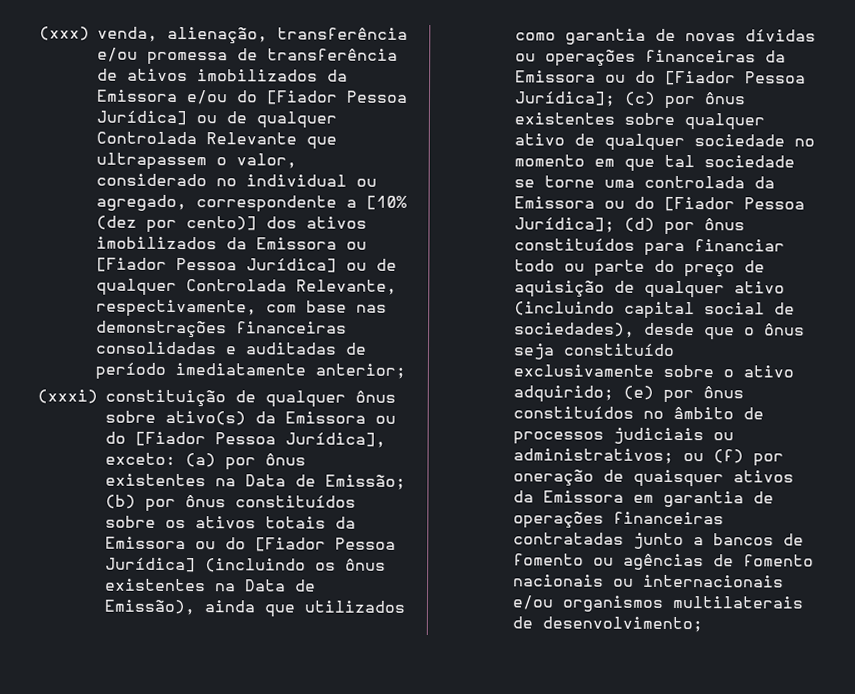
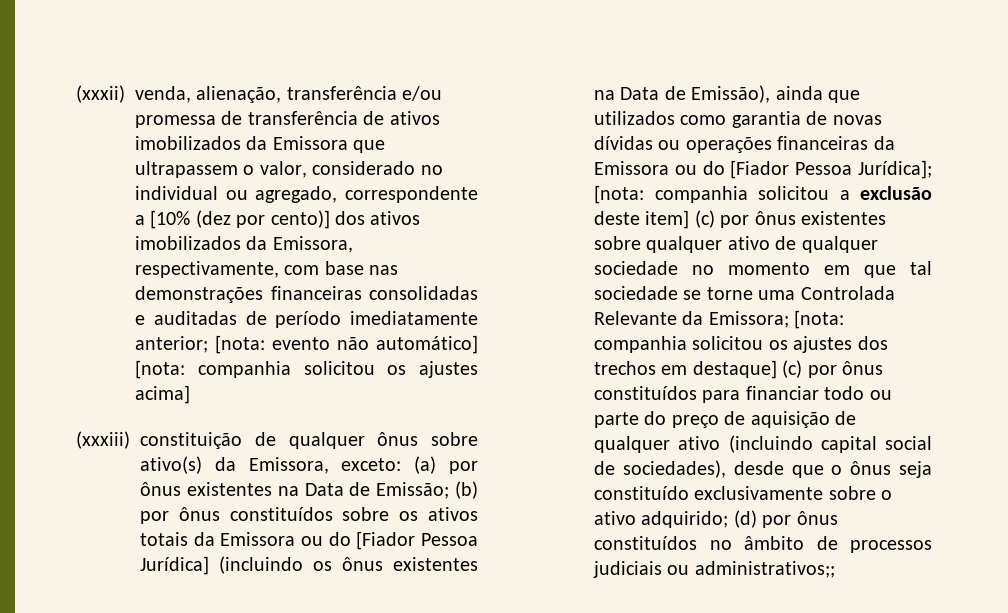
- (xxx) venda, alienação, transferência e/ou promessa de transferência de ativos imobilizados da Emissora e/ou do [Fiador Pessoa Jurídica] ou de qualquer Controlada Relevante que ultrapassem o valor, considerado no individual ou agregado, correspondente a [10% (dez por cento)] dos ativos imobilizados da Emissora ou [Fiador Pessoa Jurídica] ou de qualquer Controlada Relevante, respectivamente, com base nas demonstrações financeiras consolidadas e auditadas de período imediatamente anterior;
- (xxxi) constituição de qualquer ônus sobre ativo(s) da Emissora ou do [Fiador Pessoa Jurídica], exceto:
+ (xxxii) venda, alienação, transferência e/ou promessa de transferência de ativos imobilizados da Emissora que ultrapassem o valor, considerado no individual ou agregado, correspondente a [10% (dez por cento)] dos ativos imobilizados da Emissora, respectivamente, com base nas demonstrações financeiras consolidadas e auditadas de período imediatamente anterior; [nota: evento não automático] [nota: companhia solicitou os ajustes acima]
+ (xxxiii) constituição de qualquer ônus sobre ativo(s) da Emissora, exceto:
- (c) por ônus existentes sobre qualquer ativo de qualquer sociedade no momento em que tal sociedade se torne uma controlada da Emissora ou do [Fiador Pessoa Jurídica]; (d) por ônus constituídos para financiar todo ou parte do preço de aquisição de qualquer ativo (incluindo capital social de sociedades), desde que o ônus seja constituído exclusivamente sobre o ativo adquirido;
+ [nota: companhia solicitou a exclusão deste item] (c) por ônus existentes sobre qualquer ativo de qualquer sociedade no momento em que tal sociedade se torne uma Controlada Relevante da Emissora; [nota: companhia solicitou os ajustes dos trechos em destaque] (c) por ônus constituídos para financiar todo ou parte do preço de aquisição de qualquer ativo (incluindo capital social de sociedades), desde que o ônus seja constituído exclusivamente sobre o ativo adquirido;
- (e) por ônus constituídos no âmbito de processos judiciais ou administrativos; ou (f) por oneração de quaisquer ativos da Emissora em garantia de operações financeiras contratadas junto a bancos de fomento ou agências de fomento nacionais ou internacionais e/ou organismos multilaterais de desenvolvimento;
+ (d) por ônus constituídos no âmbito de processos judiciais ou administrativos;;

